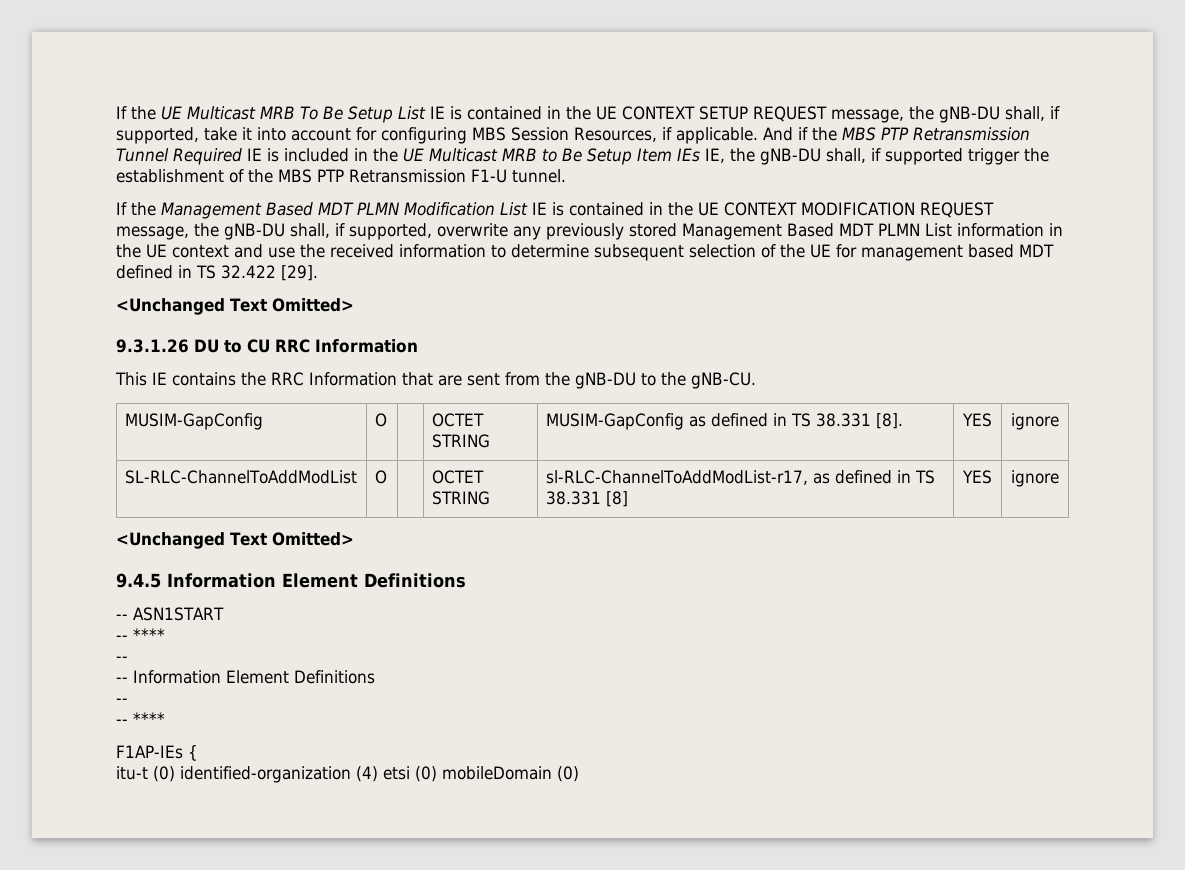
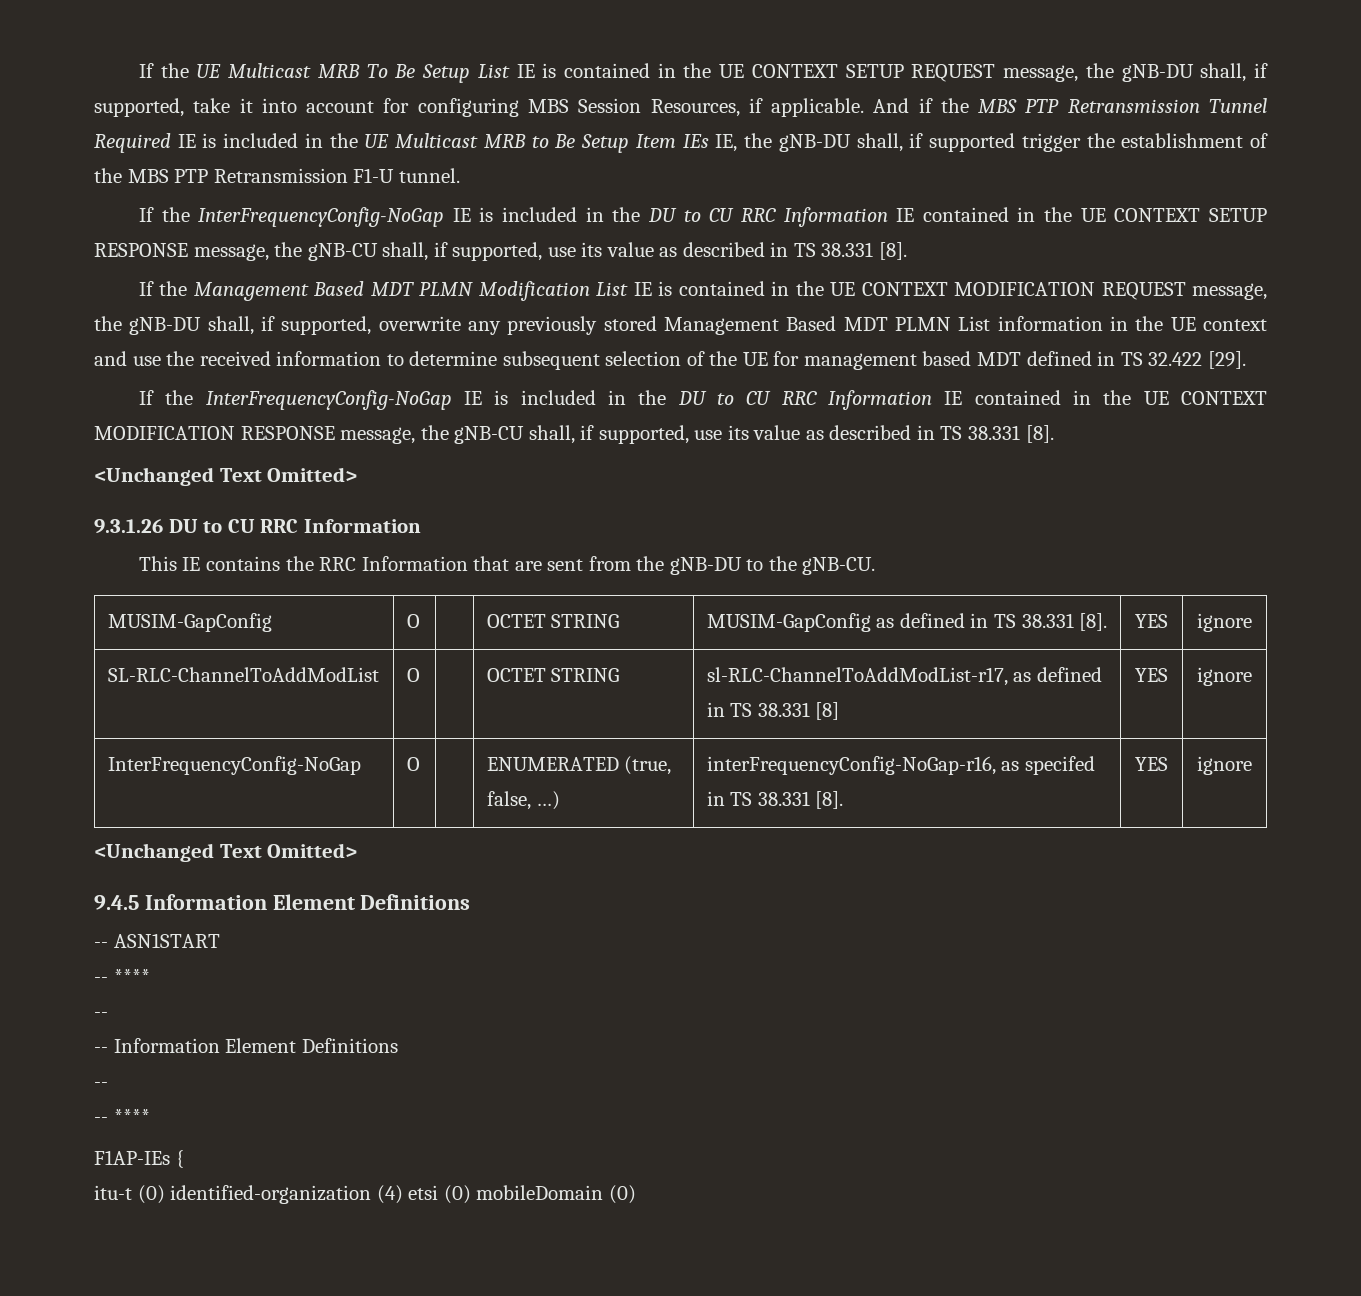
+ If the InterFrequencyConfig-NoGap IE is included in the DU to CU RRC Information IE contained in the UE CONTEXT SETUP RESPONSE message, the gNB-CU shall, if supported, use its value as described in TS 38.331 [8].
+ If the InterFrequencyConfig-NoGap IE is included in the DU to CU RRC Information IE contained in the UE CONTEXT MODIFICATION RESPONSE message, the gNB-CU shall, if supported, use its value as described in TS 38.331 [8].
+ InterFrequencyConfig-NoGap | O | | ENUMERATED (true, false, …) | interFrequencyConfig-NoGap-r16, as specifed in TS 38.331 [8]. | YES | ignore

